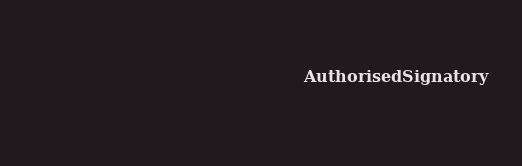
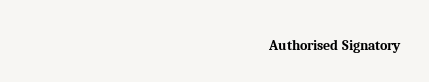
- AuthorisedSignatory
+ Authorised Signatory

